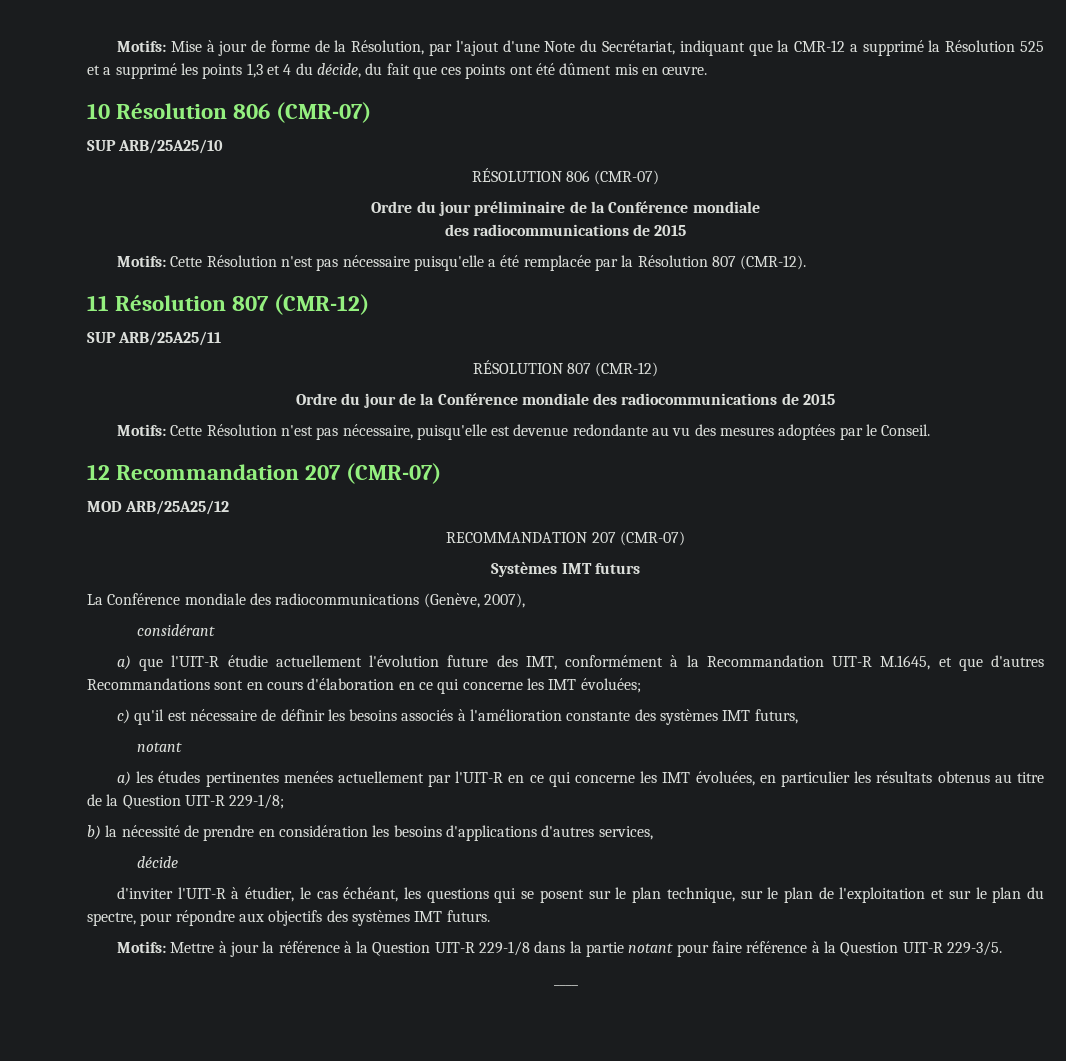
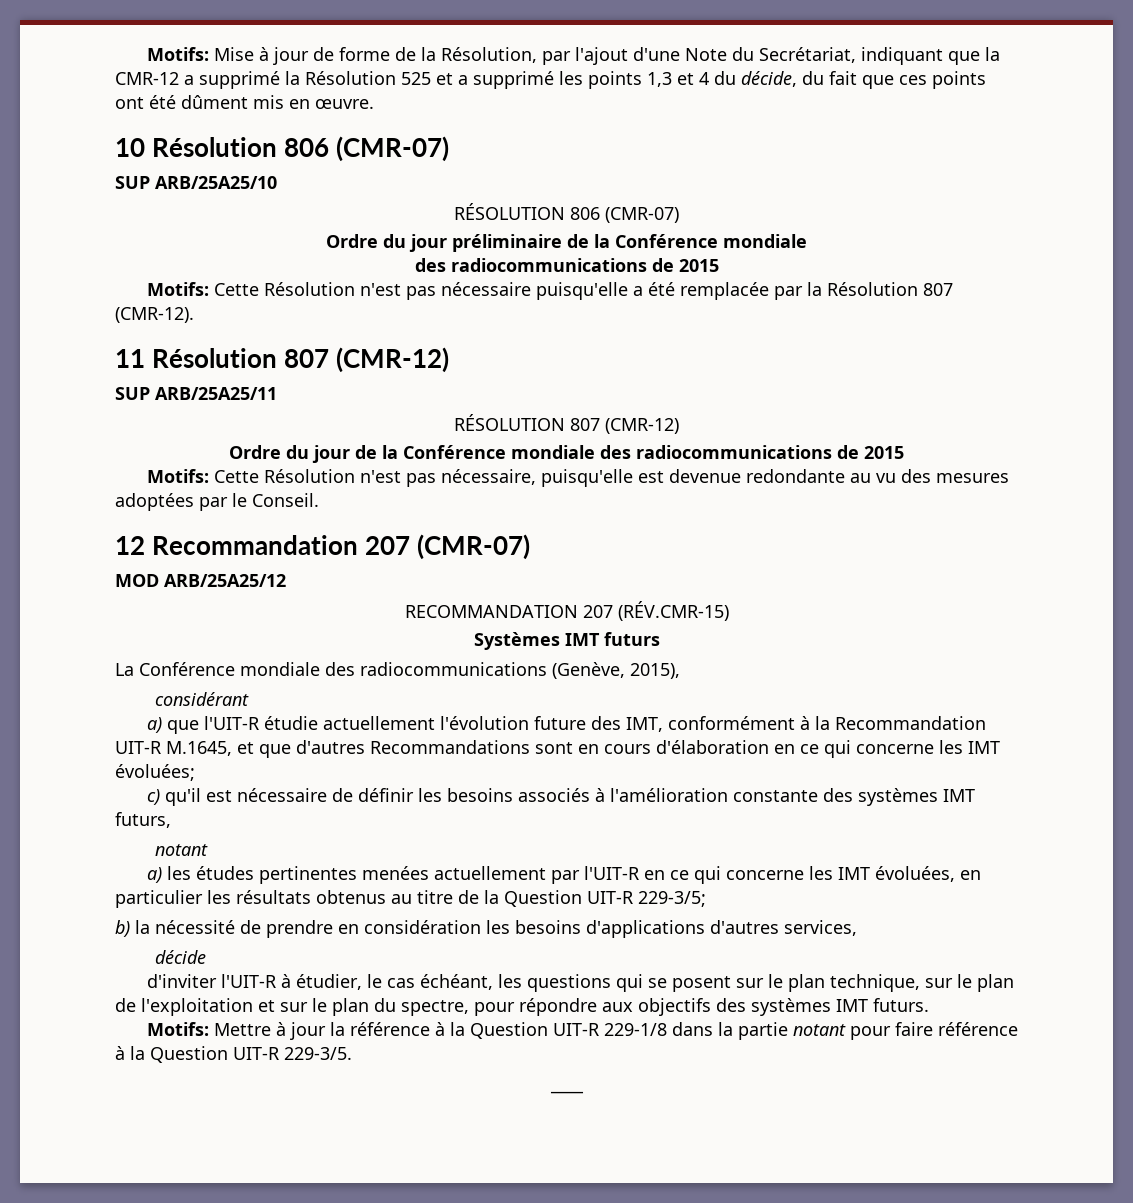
- RECOMMANDATION 207 (CMR-07)
+ RECOMMANDATION 207 (RÉV.CMR-15)
- La Conférence mondiale des radiocommunications (Genève, 2007),
+ La Conférence mondiale des radiocommunications (Genève, 2015),
- a) les études pertinentes menées actuellement par l'UIT-R en ce qui concerne les IMT évoluées, en particulier les résultats obtenus au titre de la Question UIT-R 229-1/8;
+ a) les études pertinentes menées actuellement par l'UIT-R en ce qui concerne les IMT évoluées, en particulier les résultats obtenus au titre de la Question UIT-R 229-3/5;

